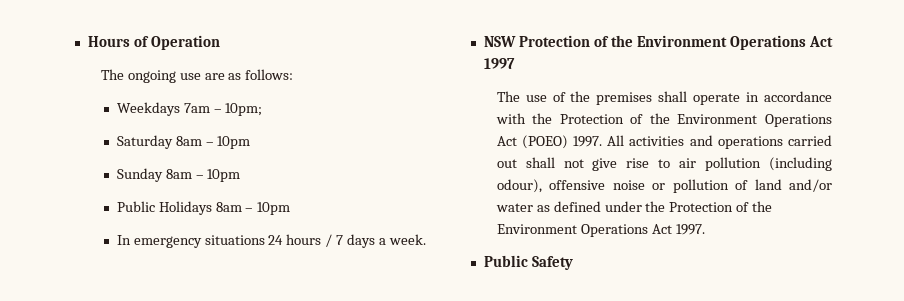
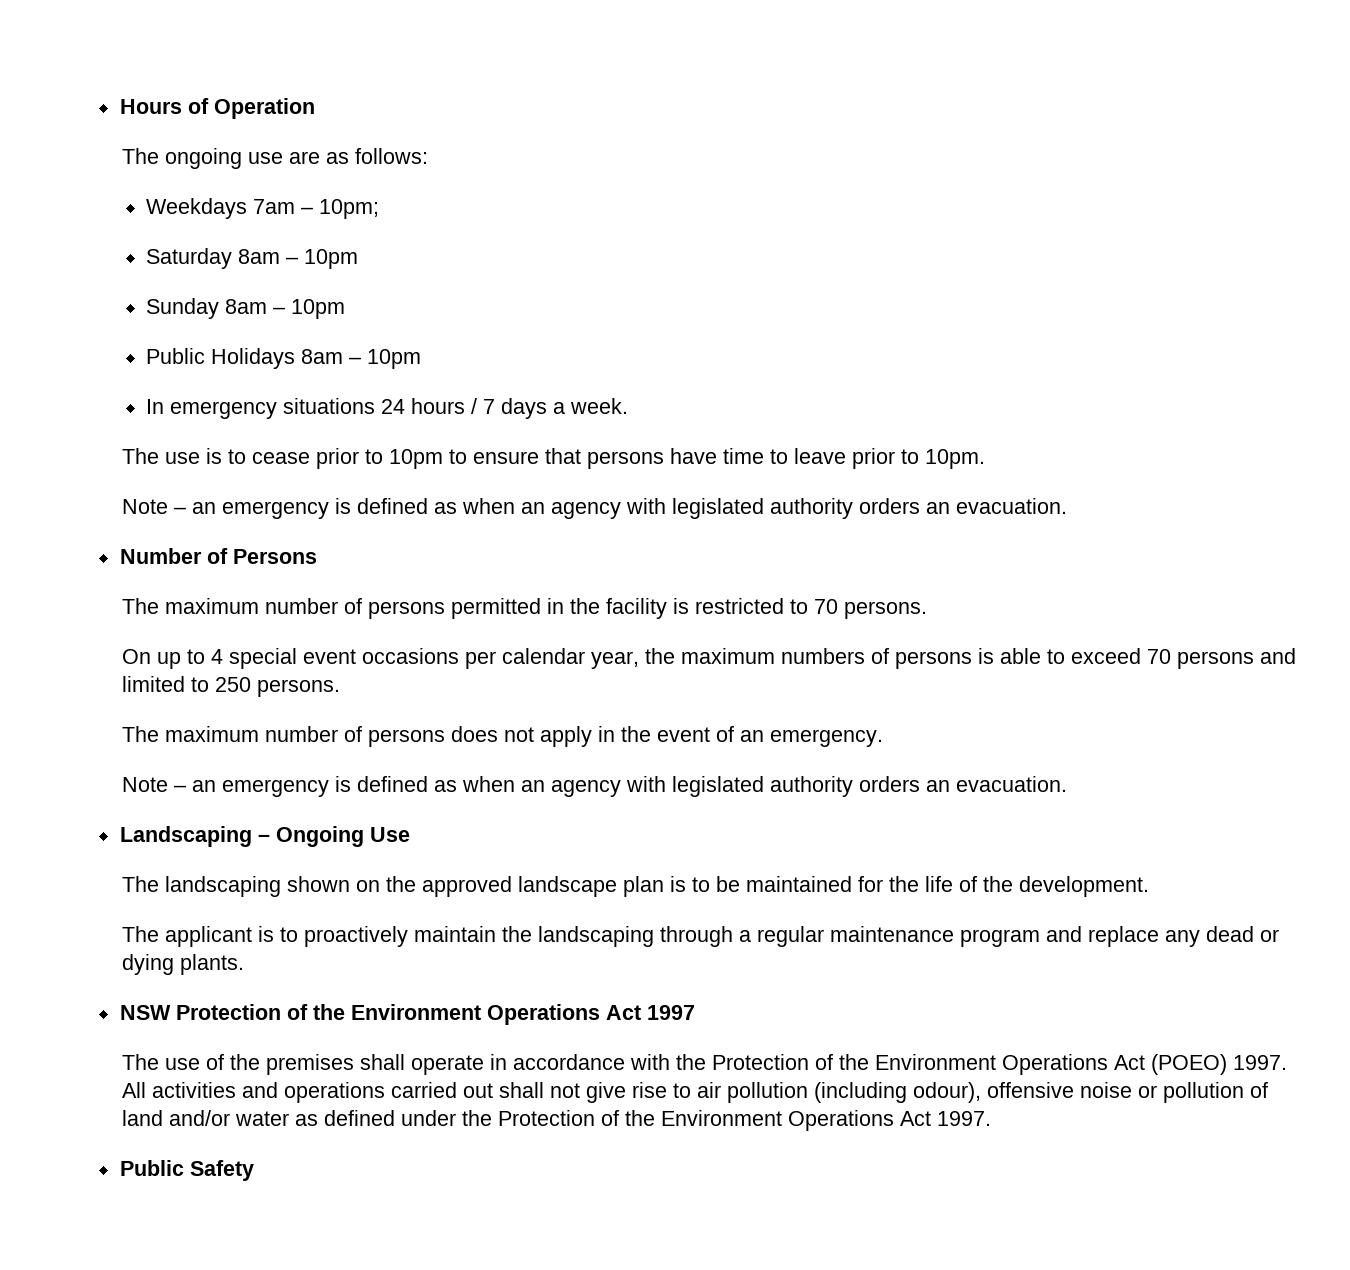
+ The use is to cease prior to 10pm to ensure that persons have time to leave prior to 10pm.
+ Note – an emergency is defined as when an agency with legislated authority orders an evacuation.
+ Number of Persons
+ The maximum number of persons permitted in the facility is restricted to 70 persons.
+ On up to 4 special event occasions per calendar year, the maximum numbers of persons is able to exceed 70 persons and limited to 250 persons.
+ The maximum number of persons does not apply in the event of an emergency.
+ Note – an emergency is defined as when an agency with legislated authority orders an evacuation.
+ Landscaping – Ongoing Use
+ The landscaping shown on the approved landscape plan is to be maintained for the life of the development.
+ The applicant is to proactively maintain the landscaping through a regular maintenance program and replace any dead or dying plants.

